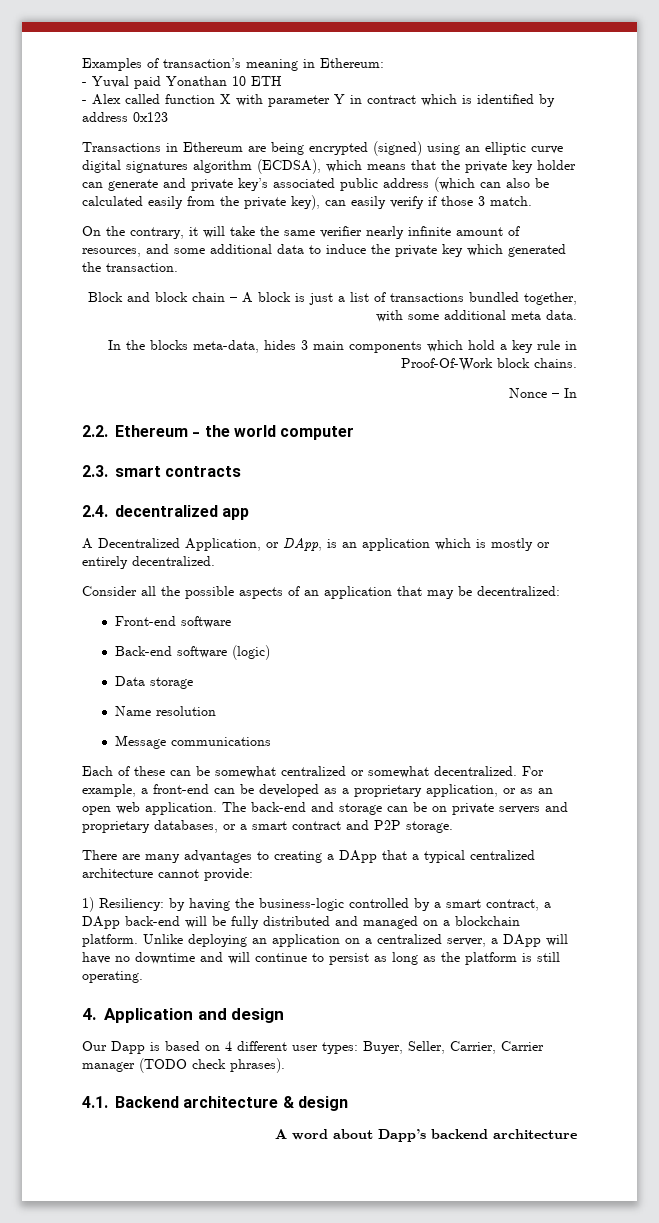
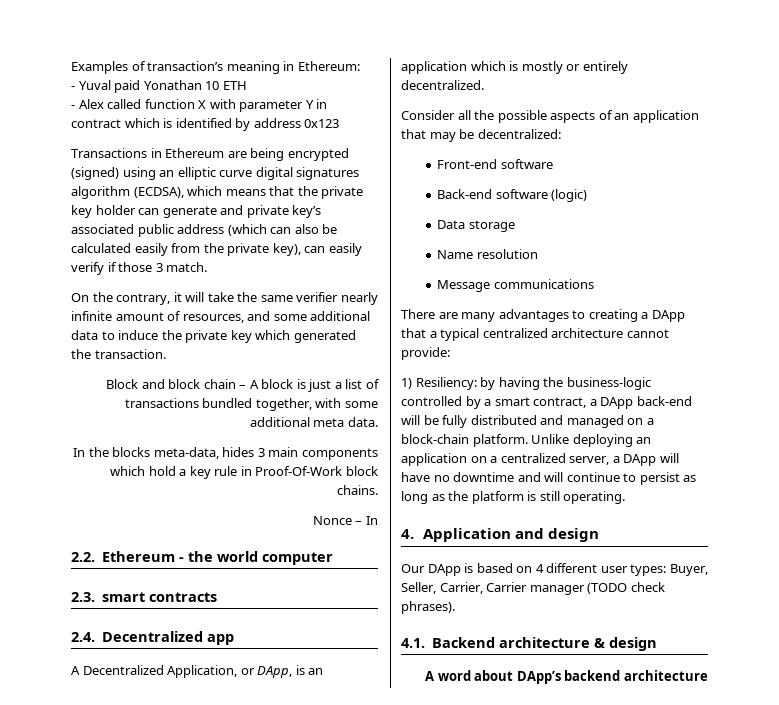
- 2.4. decentralized app
+ 2.4. Decentralized app
- Each of these can be somewhat centralized or somewhat decentralized. For example, a front-end can be developed as a proprietary application, or as an open web application. The back-end and storage can be on private servers and proprietary databases, or a smart contract and P2P storage.
- 1) Resiliency: by having the business-logic controlled by a smart contract, a DApp back-end will be fully distributed and managed on a blockchain platform.
+ 1) Resiliency: by having the business-logic controlled by a smart contract, a DApp back-end will be fully distributed and managed on a block-chain platform.
- Our Dapp is based on 4 different user types: Buyer, Seller, Carrier, Carrier manager (TODO check phrases).
+ Our DApp is based on 4 different user types: Buyer, Seller, Carrier, Carrier manager (TODO check phrases).
- A word about Dapp’s backend architecture
+ A word about DApp’s backend architecture

